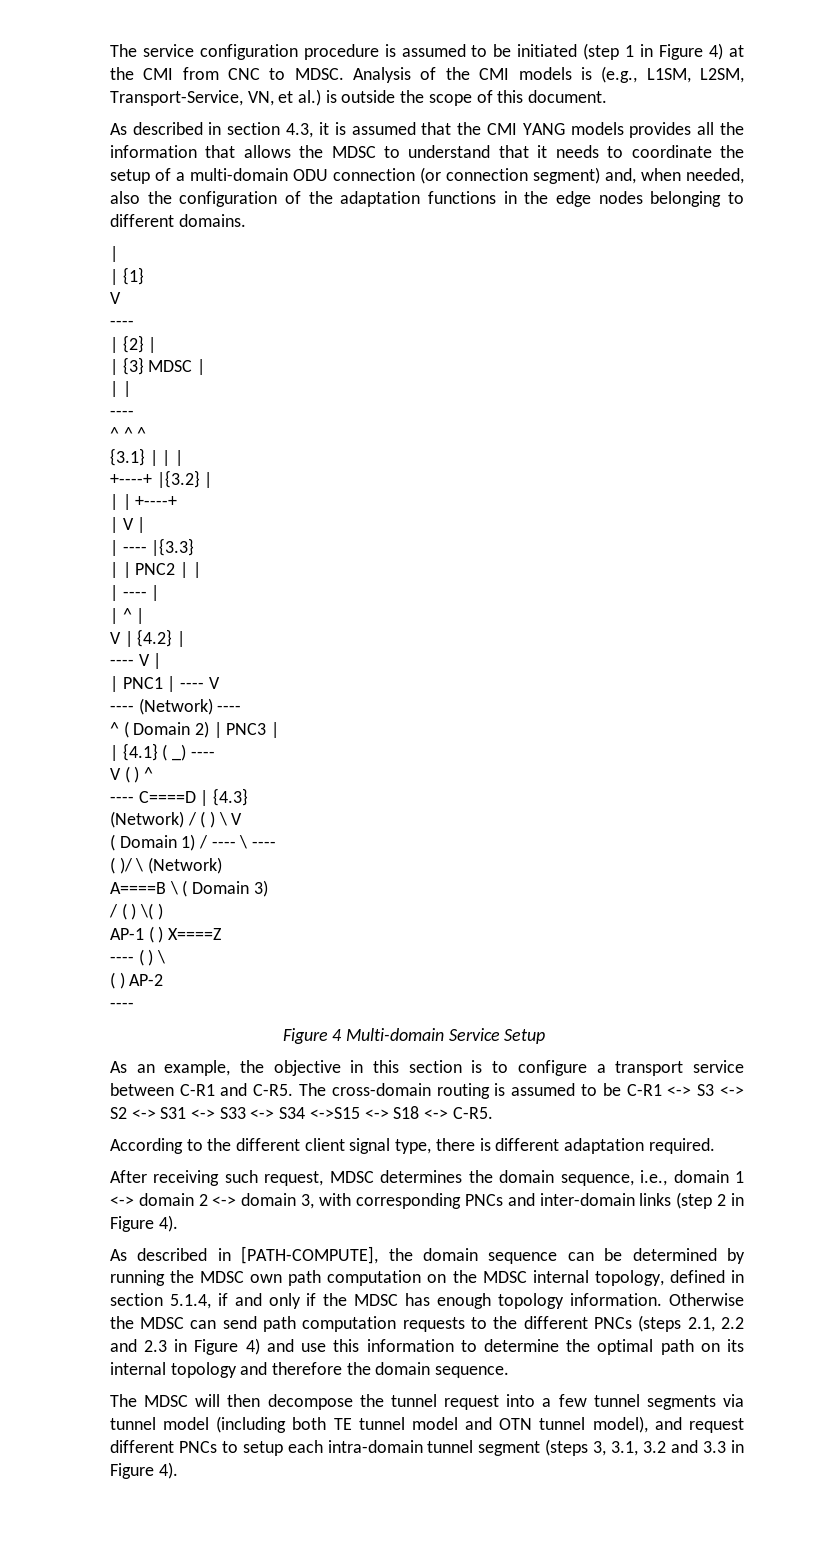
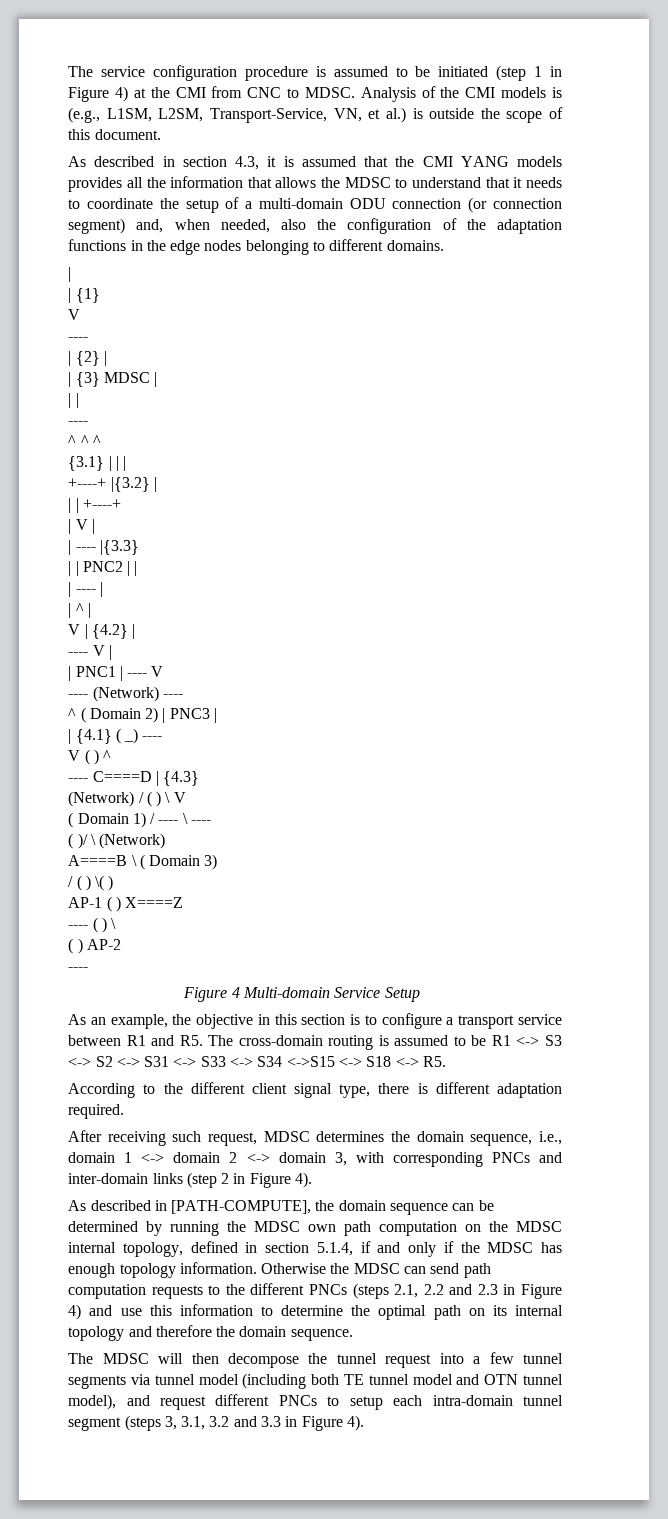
- As an example, the objective in this section is to configure a transport service between C-R1 and C-R5. The cross-domain routing is assumed to be C-R1 <-> S3 <-> S2 <-> S31 <-> S33 <-> S34 <->S15 <-> S18 <-> C-R5.
+ As an example, the objective in this section is to configure a transport service between R1 and R5. The cross-domain routing is assumed to be R1 <-> S3 <-> S2 <-> S31 <-> S33 <-> S34 <->S15 <-> S18 <-> R5.

